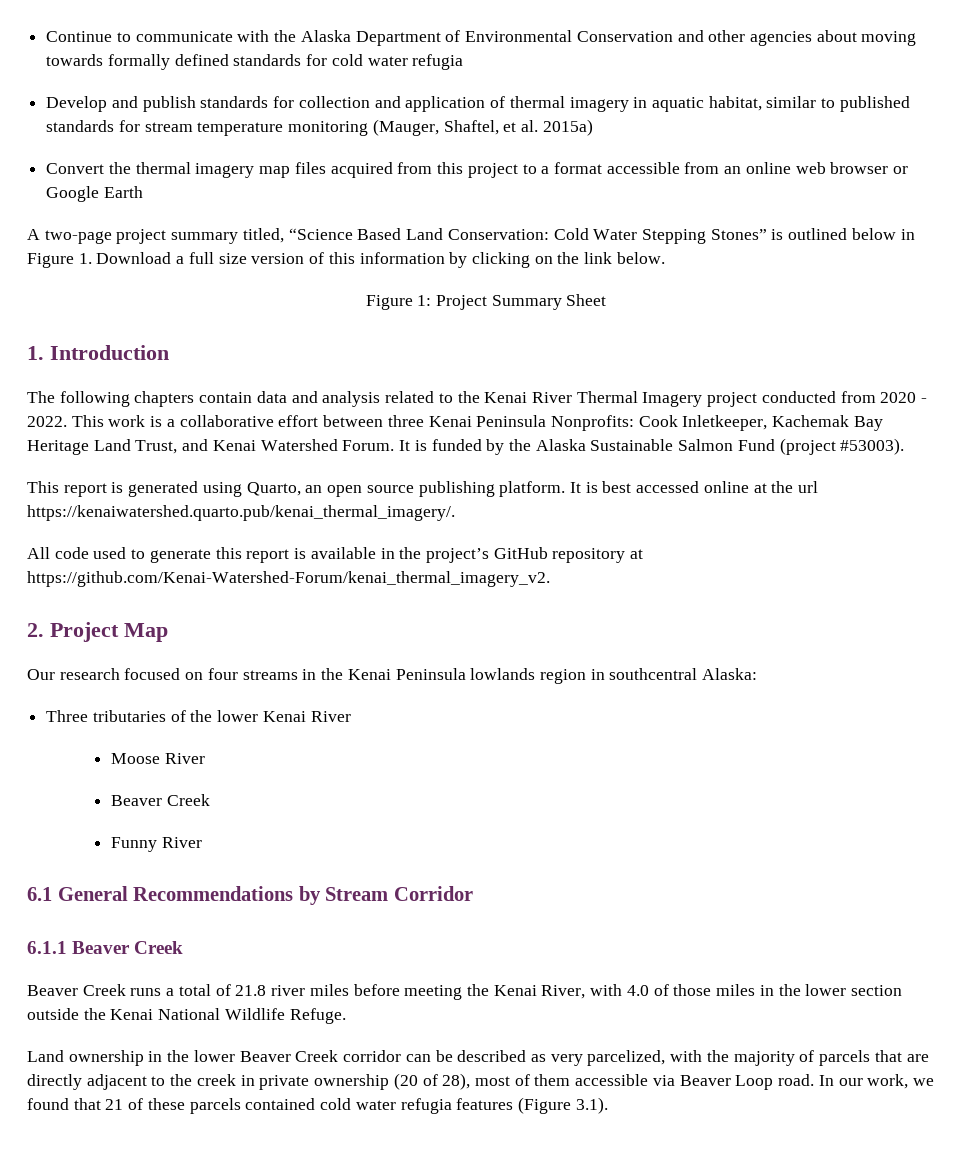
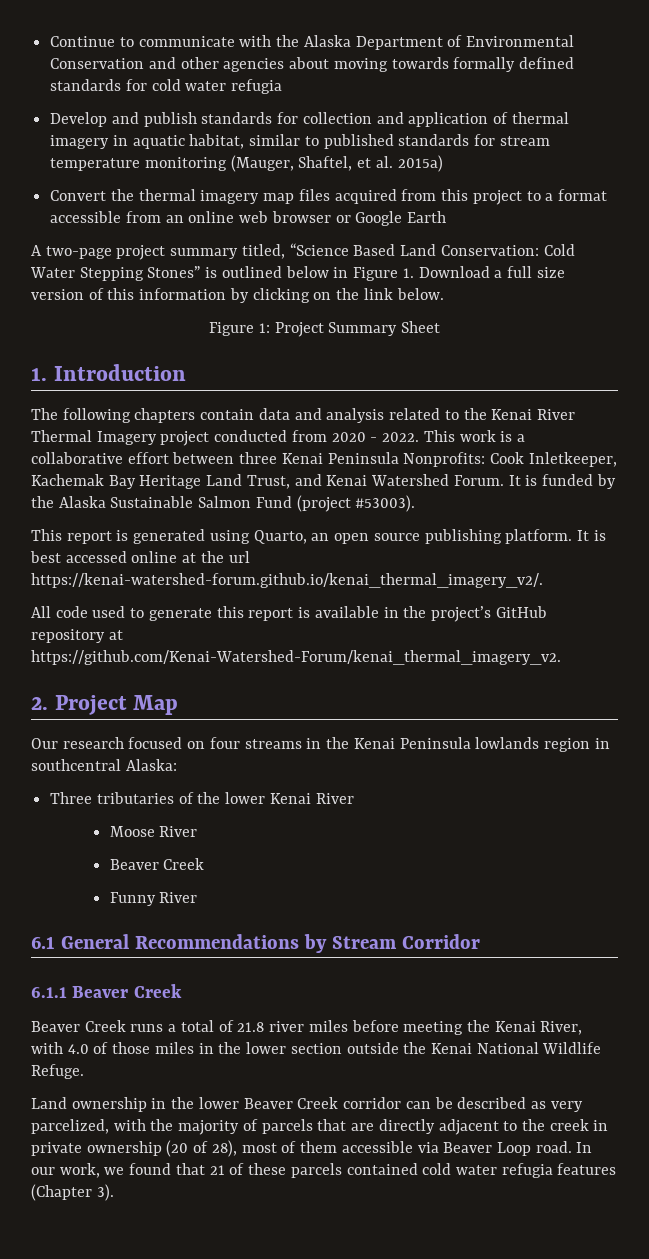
- It is best accessed online at the url https://kenaiwatershed.quarto.pub/kenai_thermal_imagery/.
+ It is best accessed online at the url https://kenai-watershed-forum.github.io/kenai_thermal_imagery_v2/.
- In our work, we found that 21 of these parcels contained cold water refugia features (Figure 3.1).
+ In our work, we found that 21 of these parcels contained cold water refugia features (Chapter 3).

